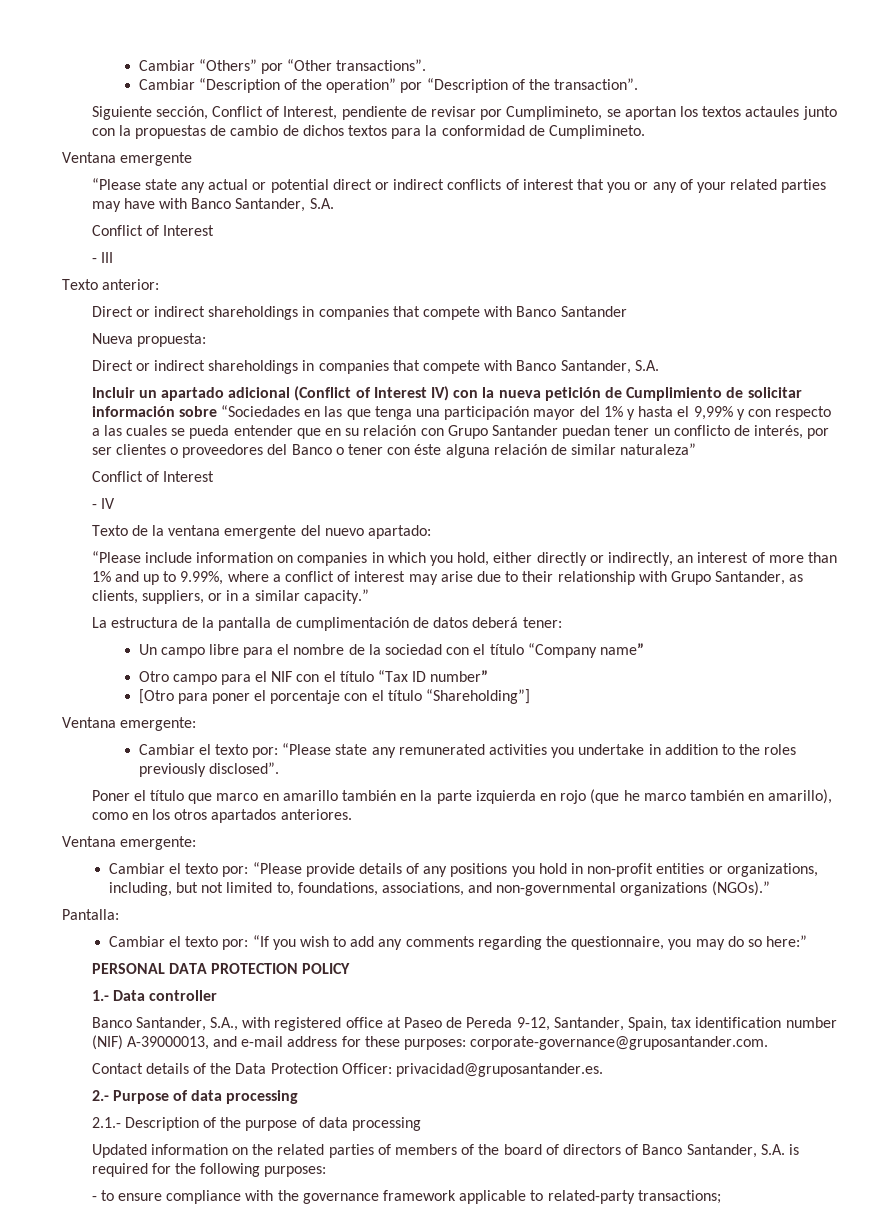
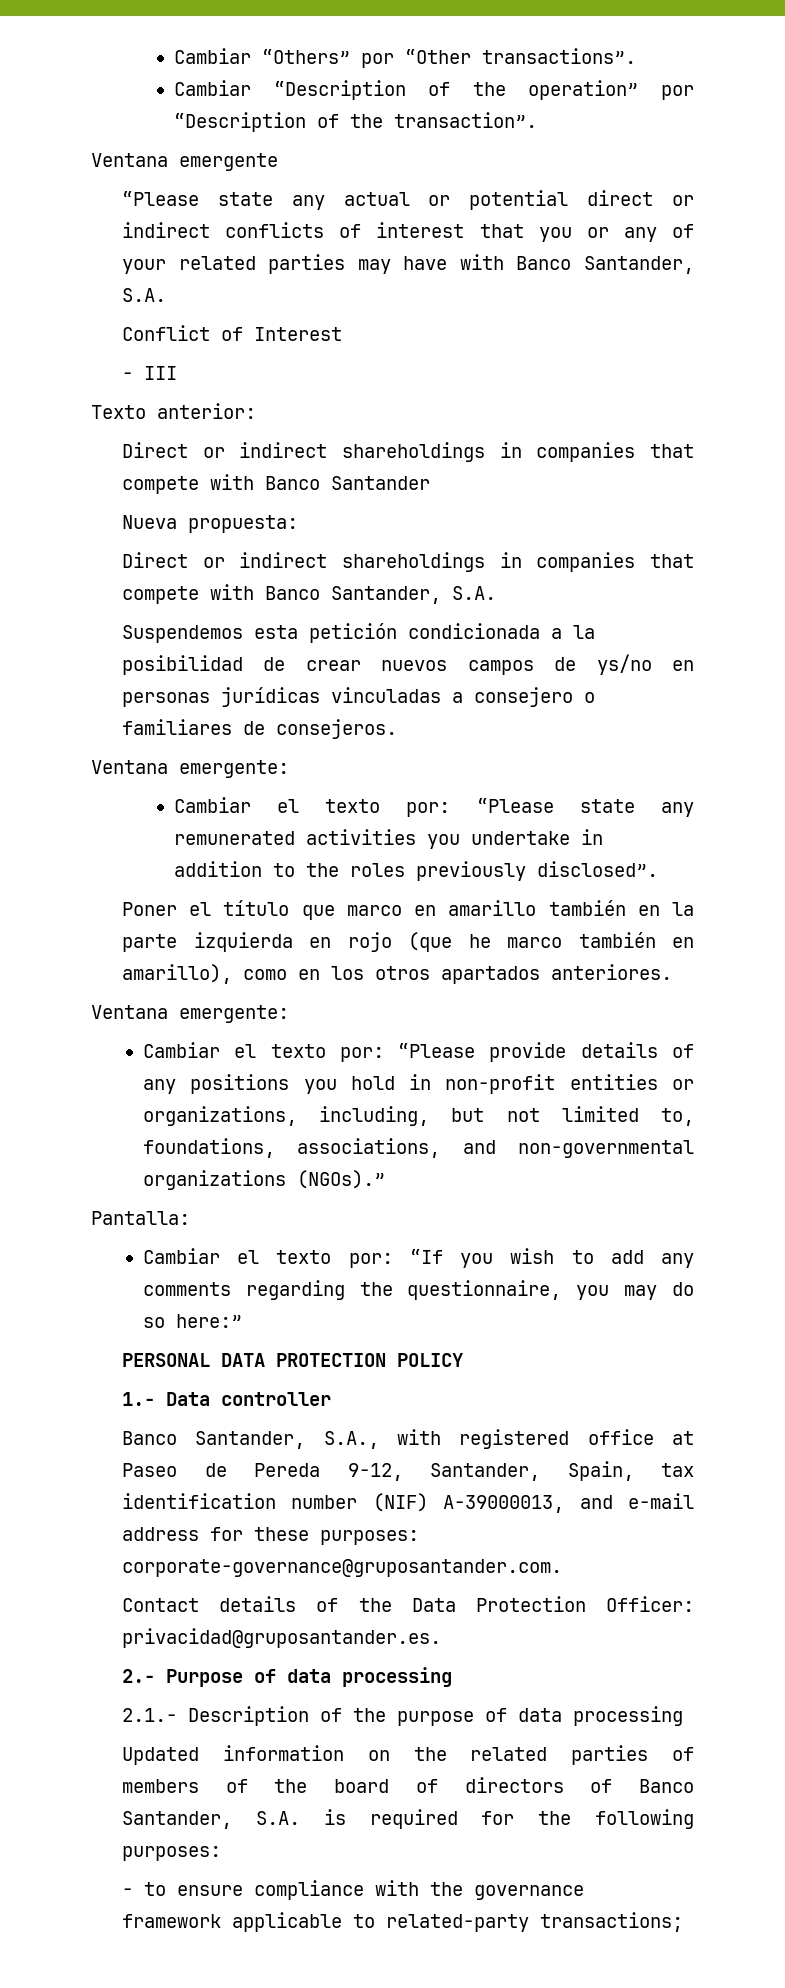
- Siguiente sección, Conflict of Interest, pendiente de revisar por Cumplimineto, se aportan los textos actaules junto con la propuestas de cambio de dichos textos para la conformidad de Cumplimineto.
- Incluir un apartado adicional (Conflict of Interest IV) con la nueva petición de Cumplimiento de solicitar información sobre “Sociedades en las que tenga una participación mayor del 1% y hasta el 9,99% y con respecto a las cuales se pueda entender que en su relación con Grupo Santander puedan tener un conflicto de interés, por ser clientes o proveedores del Banco o tener con éste alguna relación de similar naturaleza”
- Conflict of Interest
- - IV
- Texto de la ventana emergente del nuevo apartado:
- “Please include information on companies in which you hold, either directly or indirectly, an interest of more than 1% and up to 9.99%, where a conflict of interest may arise due to their relationship with Grupo Santander, as clients, suppliers, or in a similar capacity.”
- La estructura de la pantalla de cumplimentación de datos deberá tener:
- Un campo libre para el nombre de la sociedad con el título “Company name”
- Otro campo para el NIF con el título “Tax ID number”
- [Otro para poner el porcentaje con el título “Shareholding”]
+ Suspendemos esta petición condicionada a la posibilidad de crear nuevos campos de ys/no en personas jurídicas vinculadas a consejero o familiares de consejeros.

